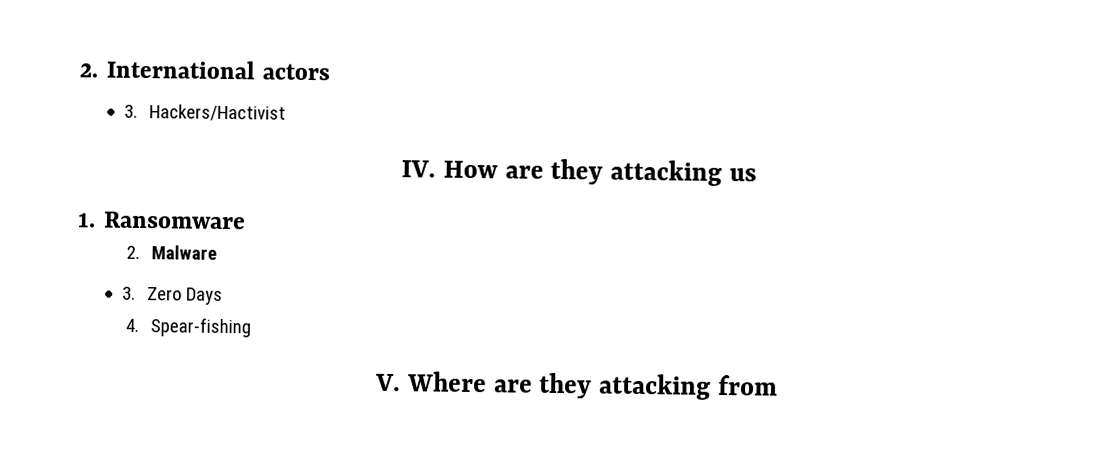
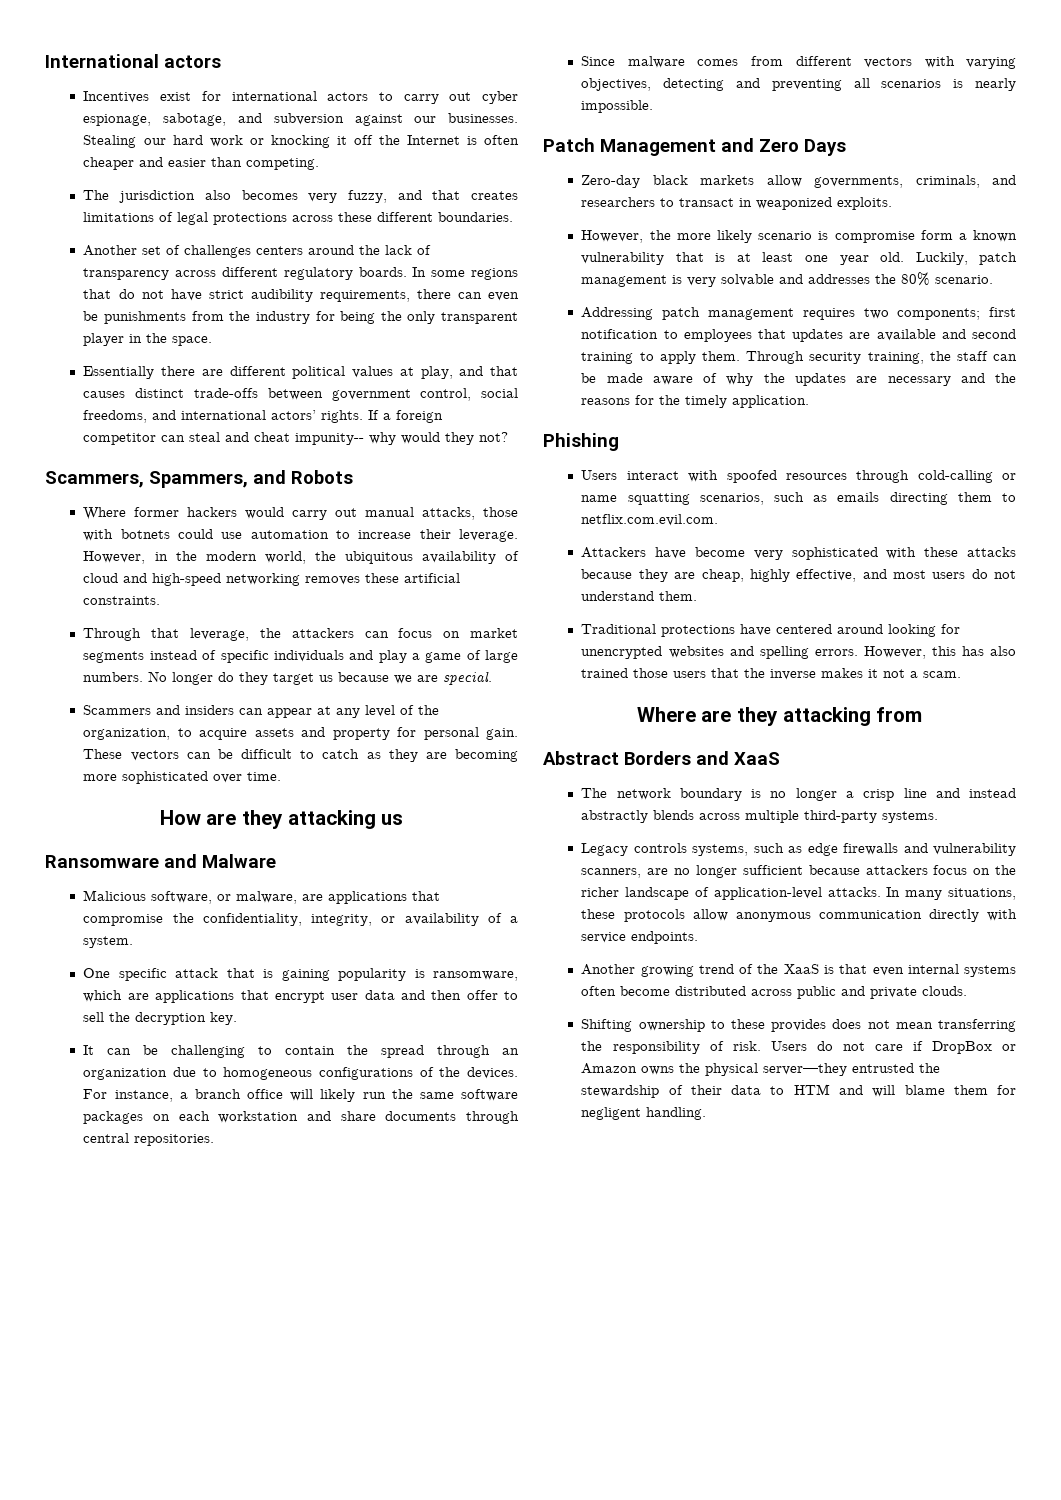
- 2. International actors
+ International actors
- 3. Hackers/Hactivist
- IV. How are they attacking us
+ Incentives exist for international actors to carry out cyber espionage, sabotage, and subversion against our businesses. Stealing our hard work or knocking it off the Internet is often cheaper and easier than competing.
+ The jurisdiction also becomes very fuzzy, and that creates limitations of legal protections across these different boundaries.
+ Another set of challenges centers around the lack of transparency across different regulatory boards. In some regions that do not have strict audibility requirements, there can even be punishments from the industry for being the only transparent player in the space.
+ Essentially there are different political values at play, and that causes distinct trade-offs between government control, social freedoms, and international actors’ rights. If a foreign competitor can steal and cheat impunity-- why would they not?
+ Scammers, Spammers, and Robots
+ Where former hackers would carry out manual attacks, those with botnets could use automation to increase their leverage. However, in the modern world, the ubiquitous availability of cloud and high-speed networking removes these artificial constraints.
+ Through that leverage, the attackers can focus on market segments instead of specific individuals and play a game of large numbers. No longer do they target us because we are special.
+ Scammers and insiders can appear at any level of the organization, to acquire assets and property for personal gain. These vectors can be difficult to catch as they are becoming more sophisticated over time.
+ How are they attacking us
- 1. Ransomware
- 2. Malware
+ Ransomware and Malware
- 3. Zero Days
- 4. Spear-fishing
- V. Where are they attacking from
+ Malicious software, or malware, are applications that compromise the confidentiality, integrity, or availability of a system.
+ One specific attack that is gaining popularity is ransomware, which are applications that encrypt user data and then offer to sell the decryption key.
+ It can be challenging to contain the spread through an organization due to homogeneous configurations of the devices. For instance, a branch office will likely run the same software packages on each workstation and share documents through central repositories.
+ Since malware comes from different vectors with varying objectives, detecting and preventing all scenarios is nearly impossible.
+ Patch Management and Zero Days
+ Zero-day black markets allow governments, criminals, and researchers to transact in weaponized exploits.
+ However, the more likely scenario is compromise form a known vulnerability that is at least one year old. Luckily, patch management is very solvable and addresses the 80% scenario.
+ Addressing patch management requires two components; first notification to employees that updates are available and second training to apply them. Through security training, the staff can be made aware of why the updates are necessary and the reasons for the timely application.
+ Phishing
+ Users interact with spoofed resources through cold-calling or name squatting scenarios, such as emails directing them to netflix.com.evil.com.
+ Attackers have become very sophisticated with these attacks because they are cheap, highly effective, and most users do not understand them.
+ Traditional protections have centered around looking for unencrypted websites and spelling errors. However, this has also trained those users that the inverse makes it not a scam.
+ Where are they attacking from
+ Abstract Borders and XaaS
+ The network boundary is no longer a crisp line and instead abstractly blends across multiple third-party systems.
+ Legacy controls systems, such as edge firewalls and vulnerability scanners, are no longer sufficient because attackers focus on the richer landscape of application-level attacks. In many situations, these protocols allow anonymous communication directly with service endpoints.
+ Another growing trend of the XaaS is that even internal systems often become distributed across public and private clouds.
+ Shifting ownership to these provides does not mean transferring the responsibility of risk. Users do not care if DropBox or Amazon owns the physical server—they entrusted the stewardship of their data to HTM and will blame them for negligent handling.

